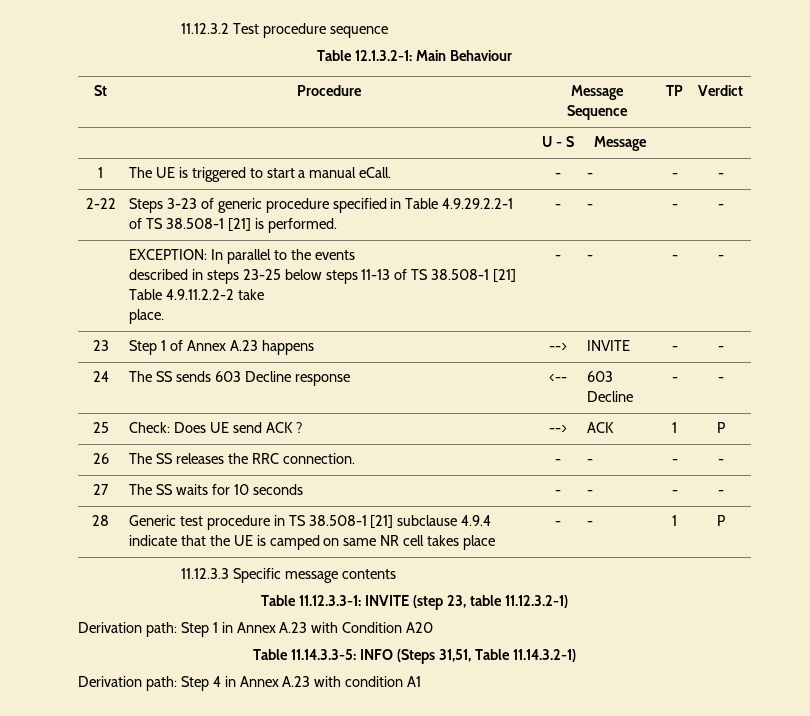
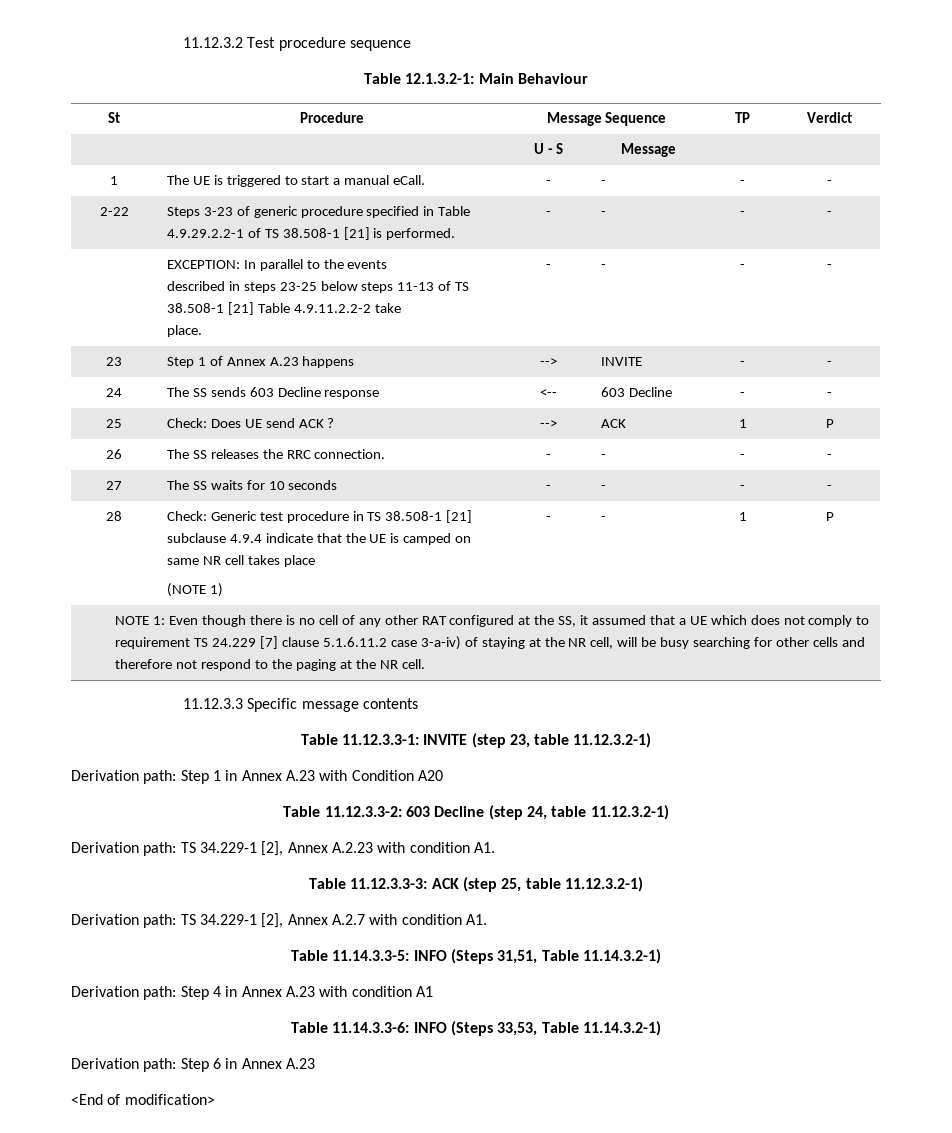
- 28 | Generic test procedure in TS 38.508-1 [21] subclause 4.9.4 indicate that the UE is camped on same NR cell takes place | - | - | 1 | P
+ 28 | Check: Generic test procedure in TS 38.508-1 [21] subclause 4.9.4 indicate that the UE is camped on same NR cell takes place
+ (NOTE 1) | - | - | 1 | P
+ NOTE 1: Even though there is no cell of any other RAT configured at the SS, it assumed that a UE which does not comply to requirement TS 24.229 [7] clause 5.1.6.11.2 case 3-a-iv) of staying at the NR cell, will be busy searching for other cells and therefore not respond to the paging at the NR cell.
+ Table 11.12.3.3-2: 603 Decline (step 24, table 11.12.3.2-1)
+ Derivation path: TS 34.229-1 [2], Annex A.2.23 with condition A1.
+ Table 11.12.3.3-3: ACK (step 25, table 11.12.3.2-1)
+ Derivation path: TS 34.229-1 [2], Annex A.2.7 with condition A1.
+ Table 11.14.3.3-6: INFO (Steps 33,53, Table 11.14.3.2-1)
+ Derivation path: Step 6 in Annex A.23
+ <End of modification>

